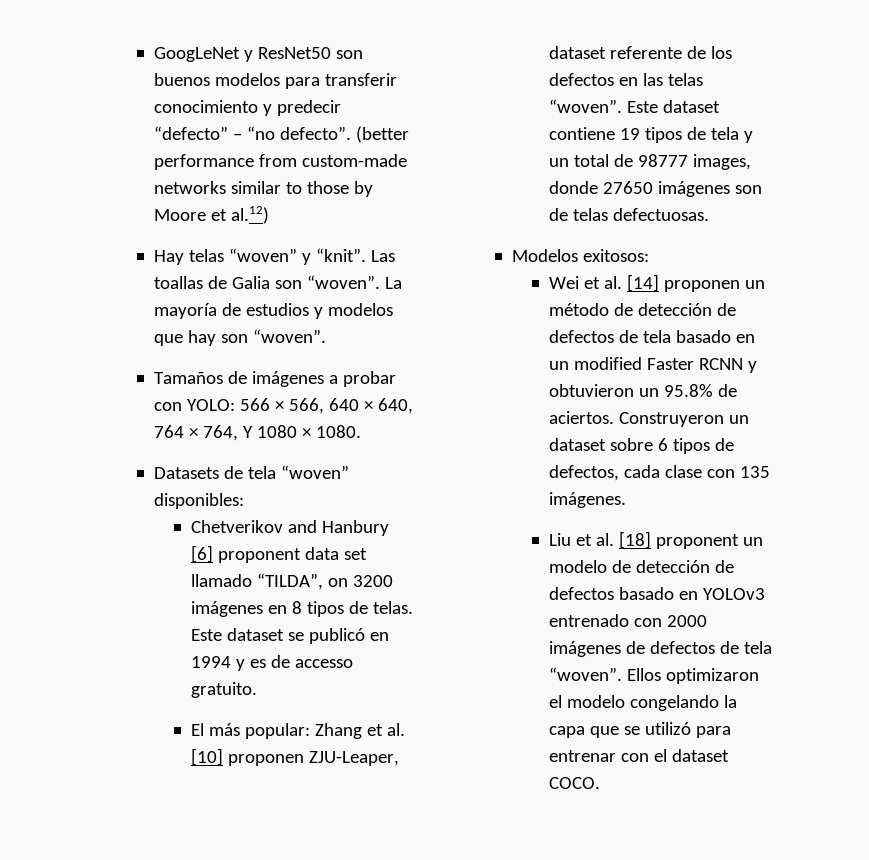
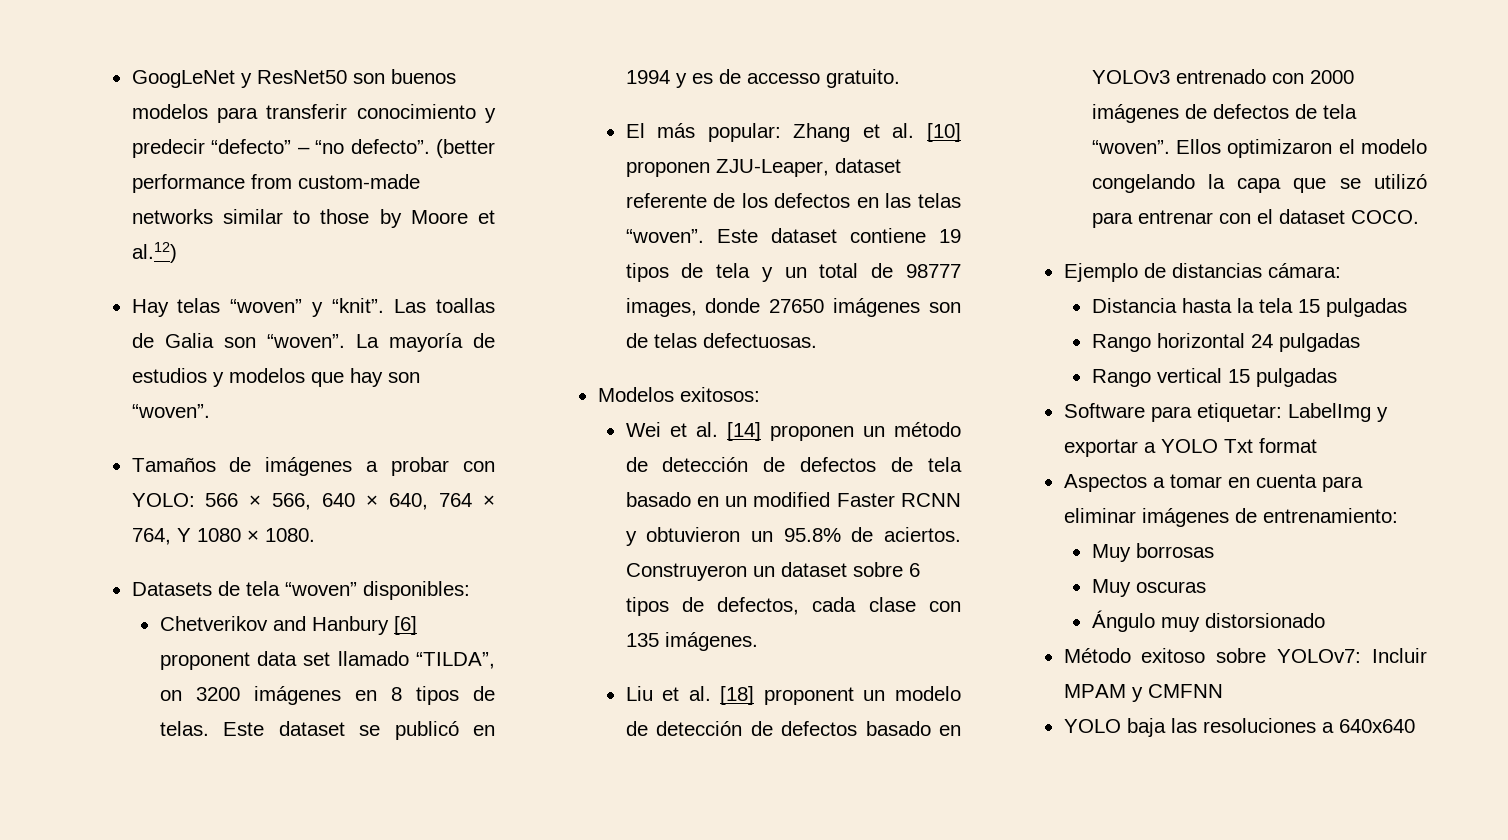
+ Ejemplo de distancias cámara:
+ Distancia hasta la tela 15 pulgadas
+ Rango horizontal 24 pulgadas
+ Rango vertical 15 pulgadas
+ Software para etiquetar: LabelImg y exportar a YOLO Txt format
+ Aspectos a tomar en cuenta para eliminar imágenes de entrenamiento:
+ Muy borrosas
+ Muy oscuras
+ Ángulo muy distorsionado
+ Método exitoso sobre YOLOv7: Incluir MPAM y CMFNN
+ YOLO baja las resoluciones a 640x640

